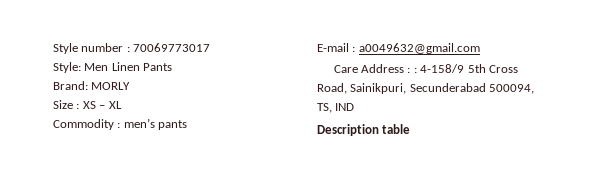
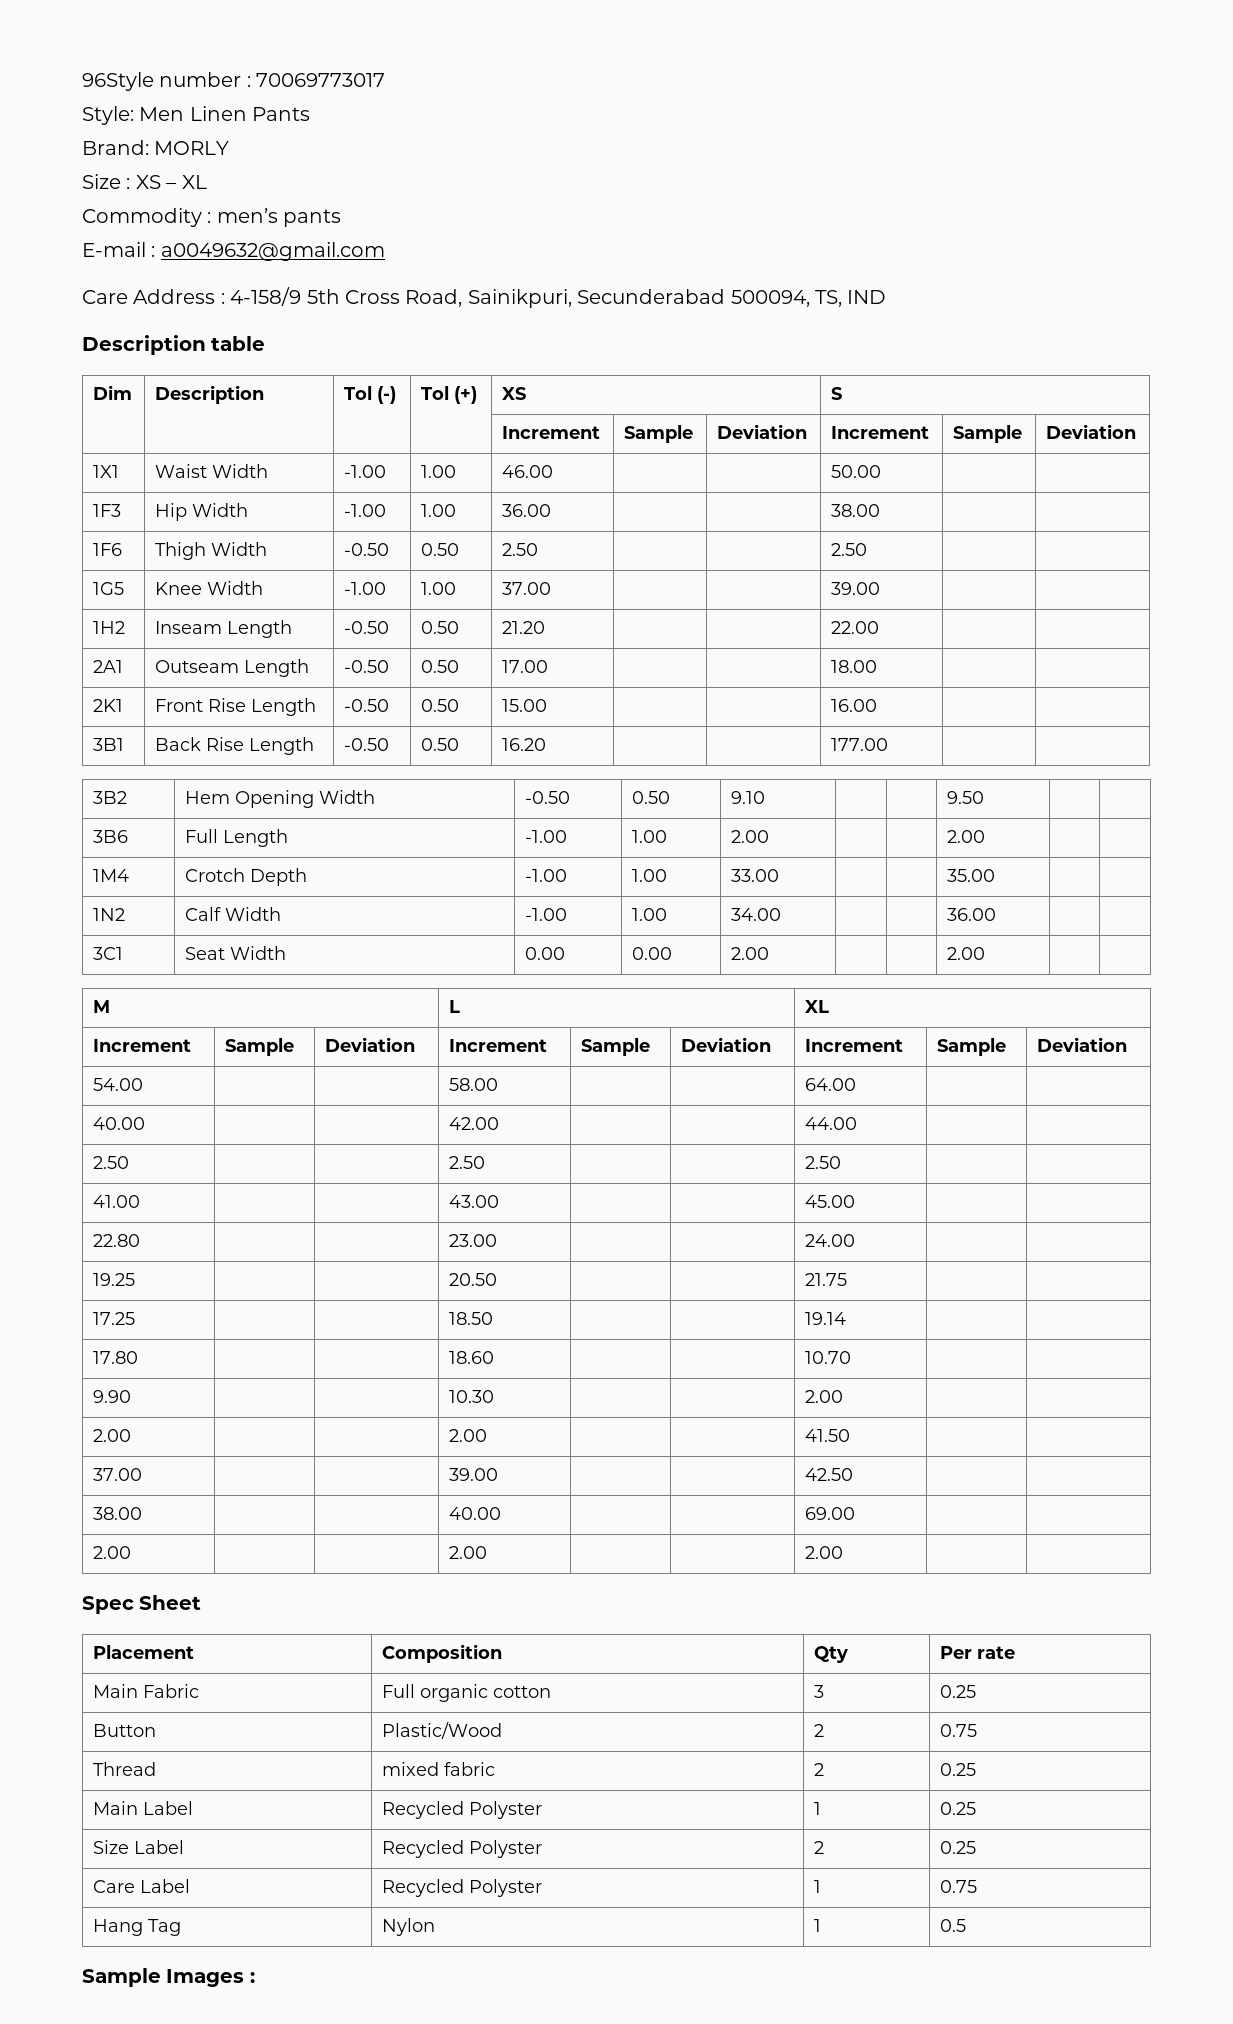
- Style number : 70069773017
+ 96Style number : 70069773017
- Care Address : : 4-158/9 5th Cross Road, Sainikpuri, Secunderabad 500094, TS, IND
+ Care Address : 4-158/9 5th Cross Road, Sainikpuri, Secunderabad 500094, TS, IND
+ Dim | Description | Tol (-) | Tol (+) | XS | S
+ | | | | Increment | Sample | Deviation | Increment | Sample | Deviation
+ 1X1 | Waist Width | -1.00 | 1.00 | 46.00 | | | 50.00 | |
+ 1F3 | Hip Width | -1.00 | 1.00 | 36.00 | | | 38.00 | |
+ 1F6 | Thigh Width | -0.50 | 0.50 | 2.50 | | | 2.50 | |
+ 1G5 | Knee Width | -1.00 | 1.00 | 37.00 | | | 39.00 | |
+ 1H2 | Inseam Length | -0.50 | 0.50 | 21.20 | | | 22.00 | |
+ 2A1 | Outseam Length | -0.50 | 0.50 | 17.00 | | | 18.00 | |
+ 2K1 | Front Rise Length | -0.50 | 0.50 | 15.00 | | | 16.00 | |
+ 3B1 | Back Rise Length | -0.50 | 0.50 | 16.20 | | | 177.00 | |
+ 3B2 | Hem Opening Width | -0.50 | 0.50 | 9.10 | | | 9.50 | |
+ 3B6 | Full Length | -1.00 | 1.00 | 2.00 | | | 2.00 | |
+ 1M4 | Crotch Depth | -1.00 | 1.00 | 33.00 | | | 35.00 | |
+ 1N2 | Calf Width | -1.00 | 1.00 | 34.00 | | | 36.00 | |
+ 3C1 | Seat Width | 0.00 | 0.00 | 2.00 | | | 2.00 | |
+ M | L | XL
+ Increment | Sample | Deviation | Increment | Sample | Deviation | Increment | Sample | Deviation
+ 54.00 | | | 58.00 | | | 64.00 | |
+ 40.00 | | | 42.00 | | | 44.00 | |
+ 2.50 | | | 2.50 | | | 2.50 | |
+ 41.00 | | | 43.00 | | | 45.00 | |
+ 22.80 | | | 23.00 | | | 24.00 | |
+ 19.25 | | | 20.50 | | | 21.75 | |
+ 17.25 | | | 18.50 | | | 19.14 | |
+ 17.80 | | | 18.60 | | | 10.70 | |
+ 9.90 | | | 10.30 | | | 2.00 | |
+ 2.00 | | | 2.00 | | | 41.50 | |
+ 37.00 | | | 39.00 | | | 42.50 | |
+ 38.00 | | | 40.00 | | | 69.00 | |
+ 2.00 | | | 2.00 | | | 2.00 | |
+ Spec Sheet
+ Placement | Composition | Qty | Per rate
+ Main Fabric | Full organic cotton | 3 | 0.25
+ Button | Plastic/Wood | 2 | 0.75
+ Thread | mixed fabric | 2 | 0.25
+ Main Label | Recycled Polyster | 1 | 0.25
+ Size Label | Recycled Polyster | 2 | 0.25
+ Care Label | Recycled Polyster | 1 | 0.75
+ Hang Tag | Nylon | 1 | 0.5
+ Sample Images :

